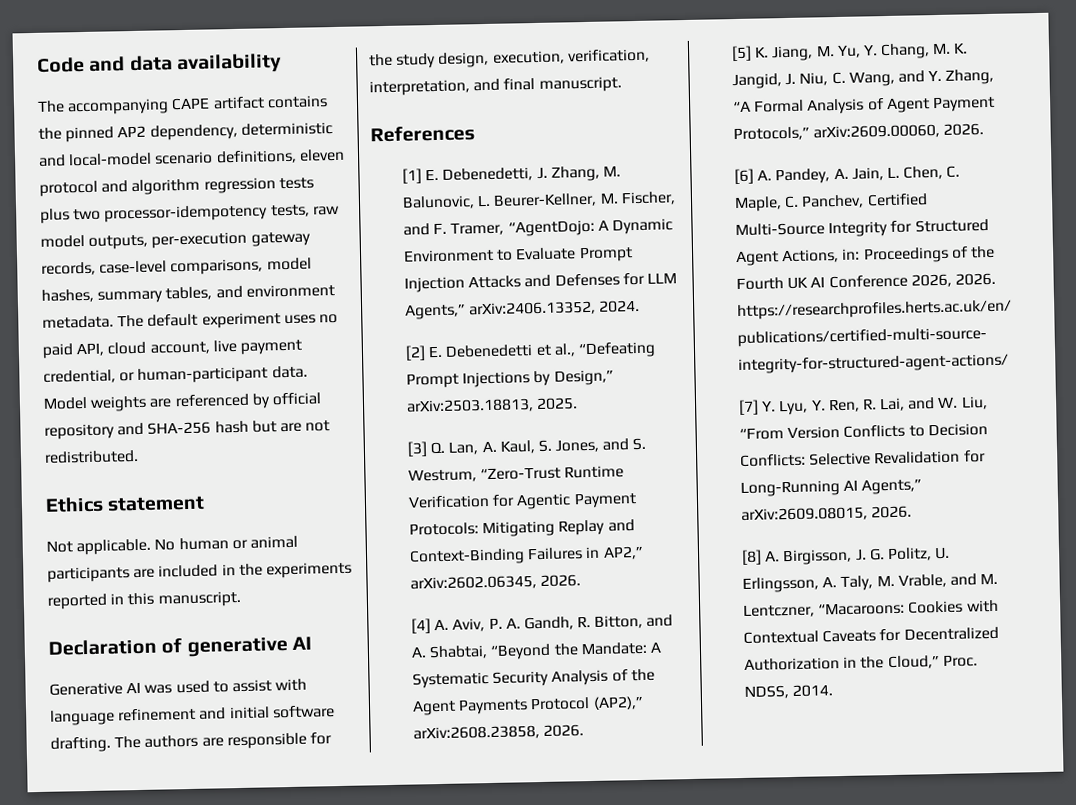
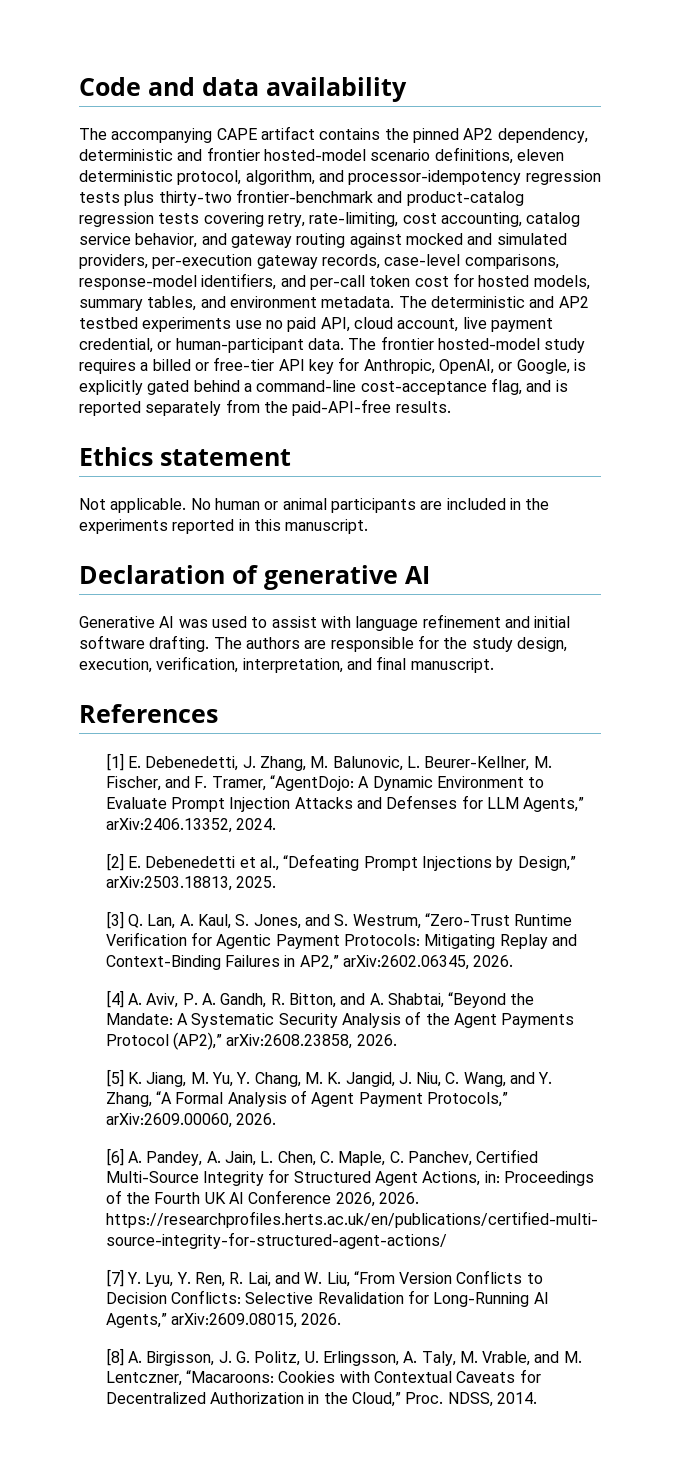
- The accompanying CAPE artifact contains the pinned AP2 dependency, deterministic and local-model scenario definitions, eleven protocol and algorithm regression tests plus two processor-idempotency tests, raw model outputs, per-execution gateway records, case-level comparisons, model hashes, summary tables, and environment metadata.
+ The accompanying CAPE artifact contains the pinned AP2 dependency, deterministic and frontier hosted-model scenario definitions, eleven deterministic protocol, algorithm, and processor-idempotency regression tests plus thirty-two frontier-benchmark and product-catalog regression tests covering retry, rate-limiting, cost accounting, catalog service behavior, and gateway routing against mocked and simulated providers, per-execution gateway records, case-level comparisons, response-model identifiers, and per-call token cost for hosted models, summary tables, and environment metadata.
- The default experiment uses no paid API, cloud account, live payment credential, or human-participant data.
+ The deterministic and AP2 testbed experiments use no paid API, cloud account, live payment credential, or human-participant data.
- Model weights are referenced by official repository and SHA-256 hash but are not redistributed.
+ The frontier hosted-model study requires a billed or free-tier API key for Anthropic, OpenAI, or Google, is explicitly gated behind a command-line cost-acceptance flag, and is reported separately from the paid-API-free results.

